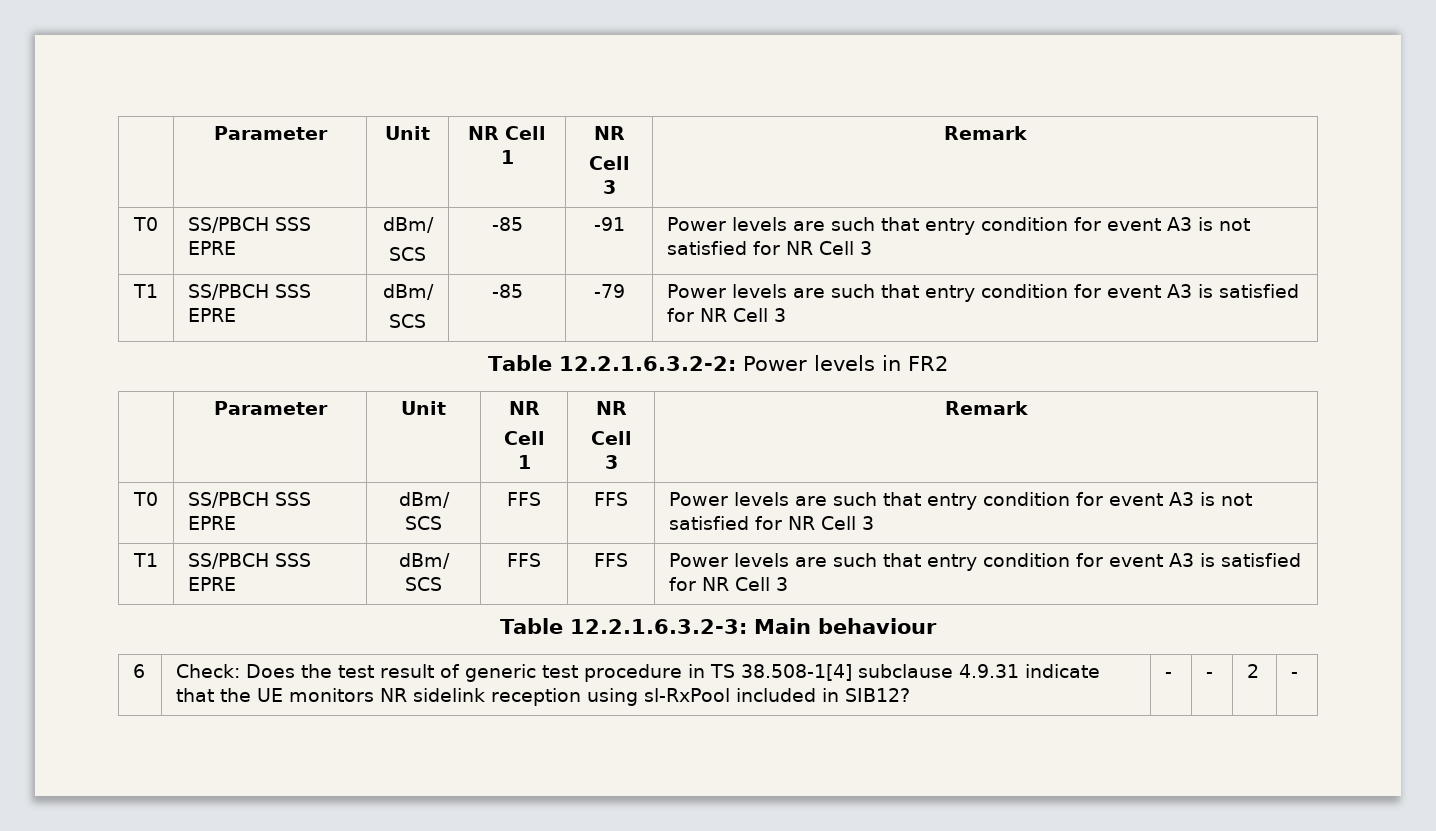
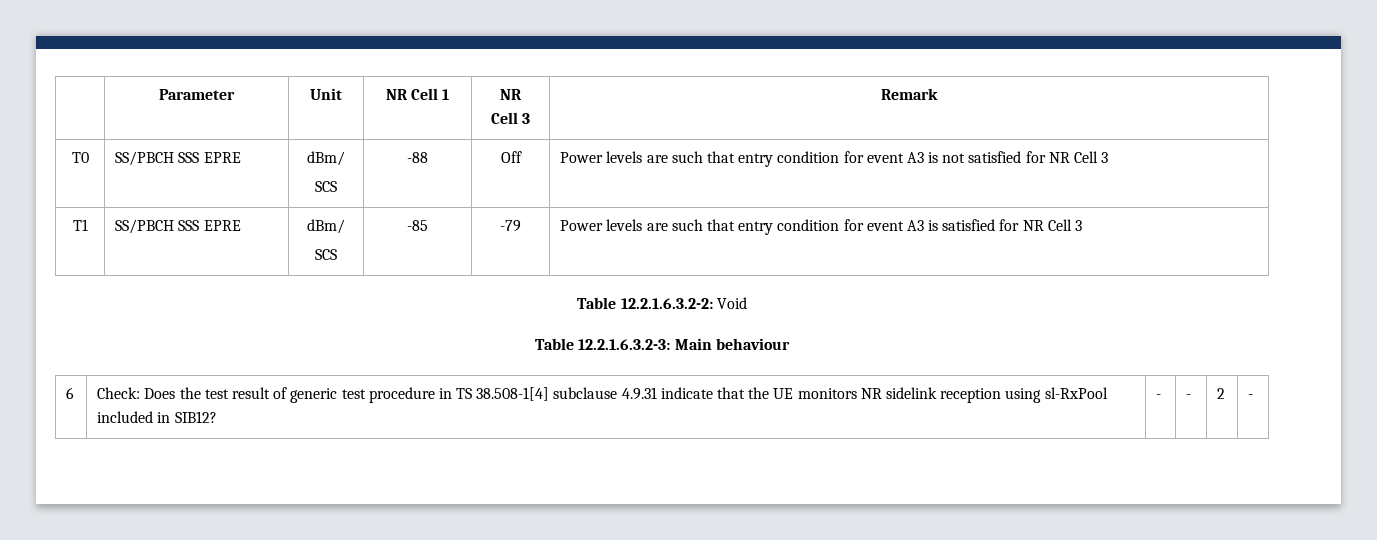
  | Parameter | Unit | NR Cell 1 | NR
  Cell 3 | Remark
  T0 | SS/PBCH SSS EPRE | dBm/
- SCS | -85 | -91 | Power levels are such that entry condition for event A3 is not satisfied for NR Cell 3
+ SCS | -88 | Off | Power levels are such that entry condition for event A3 is not satisfied for NR Cell 3
- Table 12.2.1.6.3.2-2: Power levels in FR2
- | Parameter | Unit | NR
- Cell 1 | NR
- Cell 3 | Remark
- T0 | SS/PBCH SSS EPRE | dBm/ SCS | FFS | FFS | Power levels are such that entry condition for event A3 is not satisfied for NR Cell 3
- T1 | SS/PBCH SSS EPRE | dBm/ SCS | FFS | FFS | Power levels are such that entry condition for event A3 is satisfied for NR Cell 3
+ Table 12.2.1.6.3.2-2: Void

